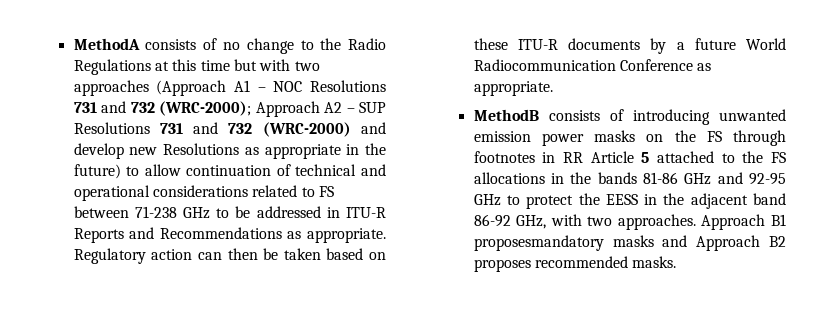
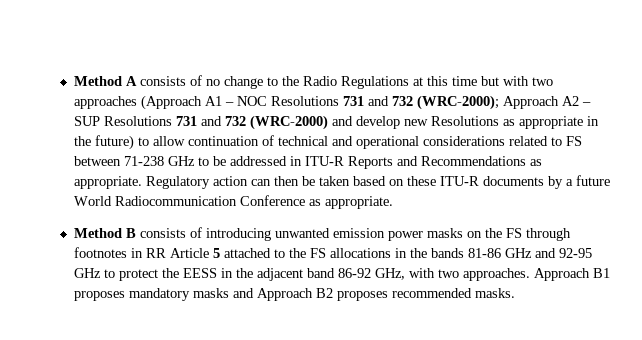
- MethodA consists of no change to the Radio Regulations at this time but with two approaches (Approach A1 – NOC Resolutions 731 and 732 (WRC-2000);
+ Method A consists of no change to the Radio Regulations at this time but with two approaches (Approach A1 – NOC Resolutions 731 and 732 (WRC-2000);
- MethodB consists of introducing unwanted emission power masks on the FS through footnotes in RR Article 5 attached to the FS allocations in the bands 81-86 GHz and 92-95 GHz to protect the EESS in the adjacent band 86-92 GHz, with two approaches.
+ Method B consists of introducing unwanted emission power masks on the FS through footnotes in RR Article 5 attached to the FS allocations in the bands 81-86 GHz and 92-95 GHz to protect the EESS in the adjacent band 86-92 GHz, with two approaches.
- Approach B1 proposesmandatory masks and Approach B2 proposes recommended masks.
+ Approach B1 proposes mandatory masks and Approach B2 proposes recommended masks.

